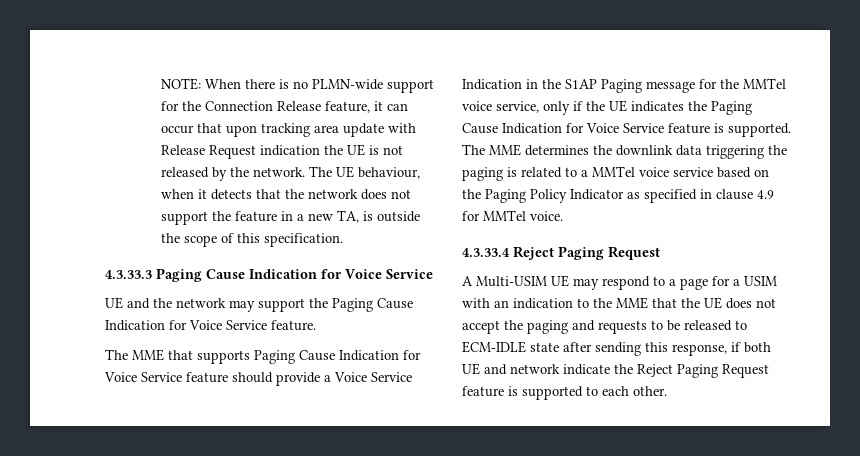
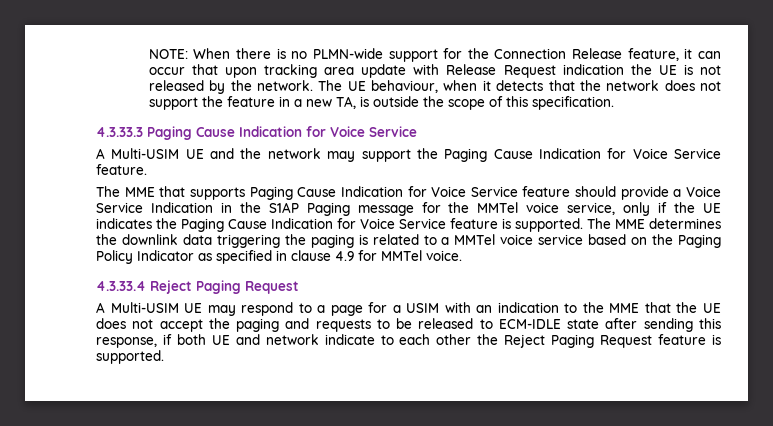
- UE and the network may support the Paging Cause Indication for Voice Service feature.
+ A Multi-USIM UE and the network may support the Paging Cause Indication for Voice Service feature.
- A Multi-USIM UE may respond to a page for a USIM with an indication to the MME that the UE does not accept the paging and requests to be released to ECM-IDLE state after sending this response, if both UE and network indicate the Reject Paging Request feature is supported to each other.
+ A Multi-USIM UE may respond to a page for a USIM with an indication to the MME that the UE does not accept the paging and requests to be released to ECM-IDLE state after sending this response, if both UE and network indicate to each other the Reject Paging Request feature is supported.

